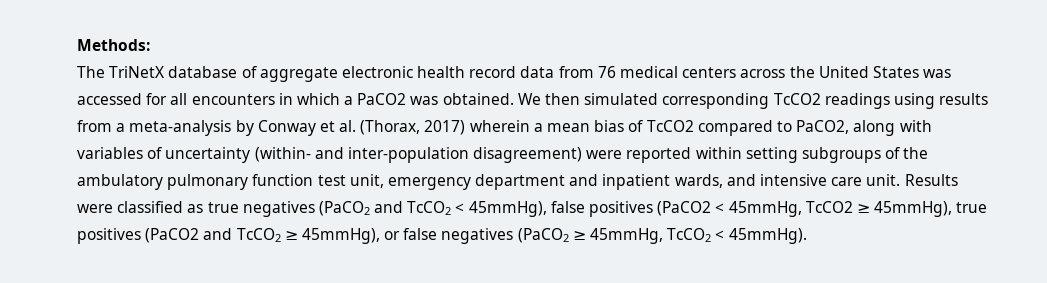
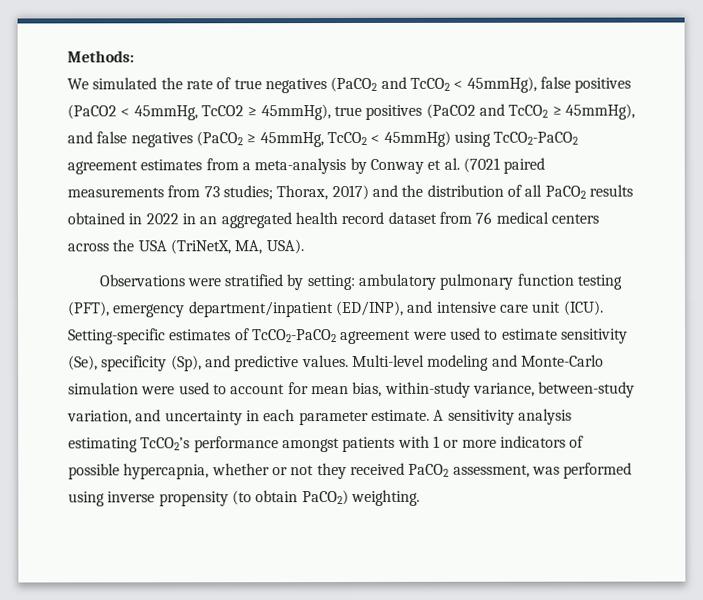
- The TriNetX database of aggregate electronic health record data from 76 medical centers across the United States was accessed for all encounters in which a PaCO2 was obtained. We then simulated corresponding TcCO2 readings using results from a meta-analysis by Conway et al. (Thorax, 2017) wherein a mean bias of TcCO2 compared to PaCO2, along with variables of uncertainty (within- and inter-population disagreement) were reported within setting subgroups of the ambulatory pulmonary function test unit, emergency department and inpatient wards, and intensive care unit. Results were classified as true negatives (PaCO2 and TcCO2 < 45mmHg), false positives (PaCO2 < 45mmHg, TcCO2 ≥ 45mmHg), true positives (PaCO2 and TcCO2 ≥ 45mmHg), or false negatives (PaCO2 ≥ 45mmHg, TcCO2 < 45mmHg).
+ We simulated the rate of true negatives (PaCO2 and TcCO2 < 45mmHg), false positives (PaCO2 < 45mmHg, TcCO2 ≥ 45mmHg), true positives (PaCO2 and TcCO2 ≥ 45mmHg), and false negatives (PaCO2 ≥ 45mmHg, TcCO2 < 45mmHg) using TcCO2-PaCO2 agreement estimates from a meta-analysis by Conway et al. (7021 paired measurements from 73 studies; Thorax, 2017) and the distribution of all PaCO2 results obtained in 2022 in an aggregated health record dataset from 76 medical centers across the USA (TriNetX, MA, USA).
+ Observations were stratified by setting: ambulatory pulmonary function testing (PFT), emergency department/inpatient (ED/INP), and intensive care unit (ICU). Setting-specific estimates of TcCO2-PaCO2 agreement were used to estimate sensitivity (Se), specificity (Sp), and predictive values. Multi-level modeling and Monte-Carlo simulation were used to account for mean bias, within-study variance, between-study variation, and uncertainty in each parameter estimate. A sensitivity analysis estimating TcCO2’s performance amongst patients with 1 or more indicators of possible hypercapnia, whether or not they received PaCO2 assessment, was performed using inverse propensity (to obtain PaCO2) weighting.

